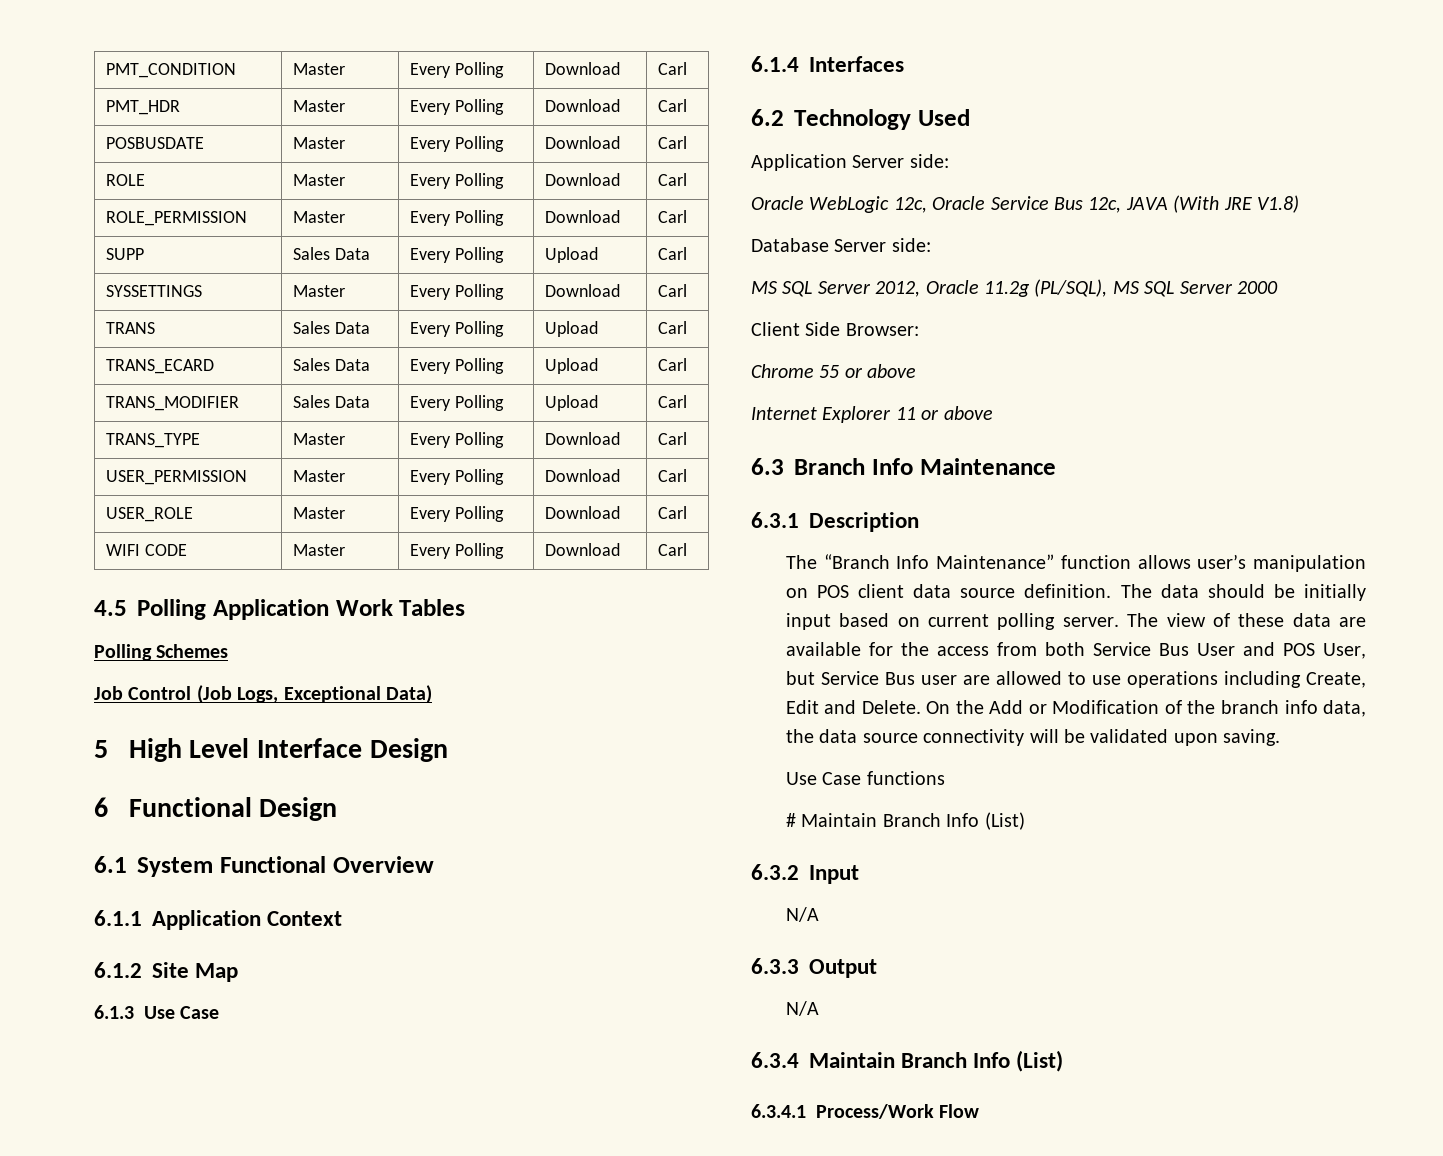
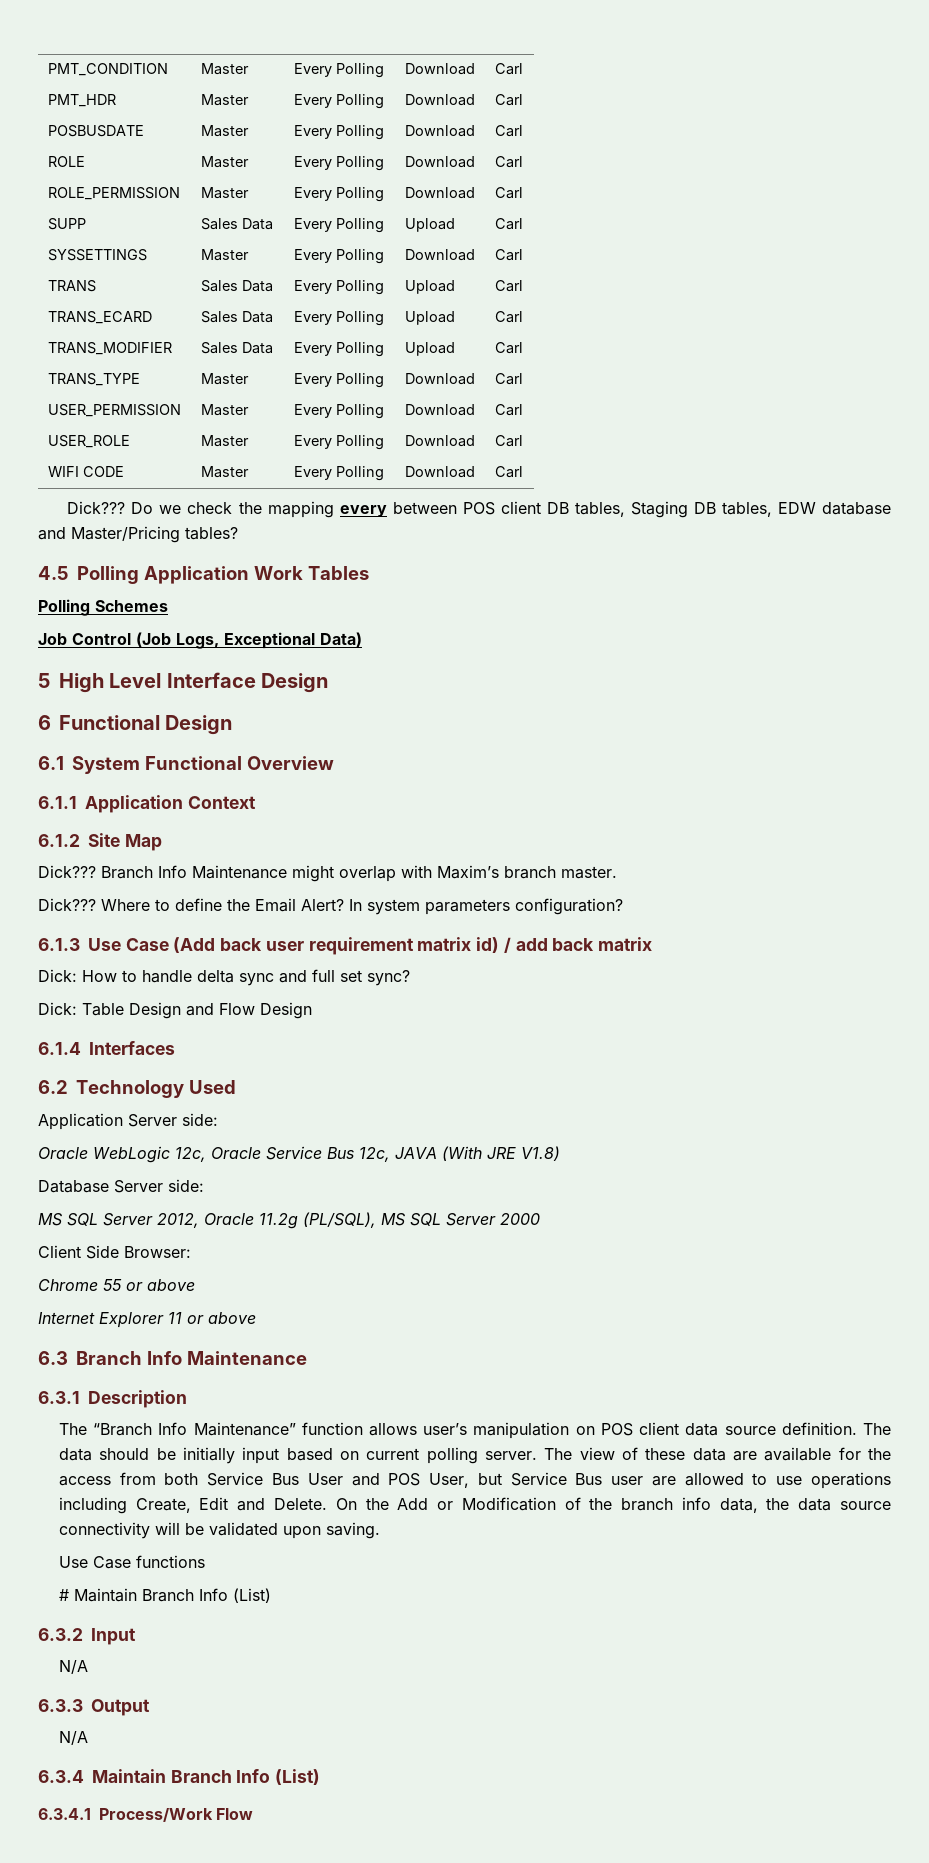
+ Dick??? Do we check the mapping every between POS client DB tables, Staging DB tables, EDW database and Master/Pricing tables?
- 6.1.3 Use Case
+ Dick??? Branch Info Maintenance might overlap with Maxim’s branch master.
+ Dick??? Where to define the Email Alert? In system parameters configuration?
+ 6.1.3 Use Case (Add back user requirement matrix id) / add back matrix
+ Dick: How to handle delta sync and full set sync?
+ Dick: Table Design and Flow Design

